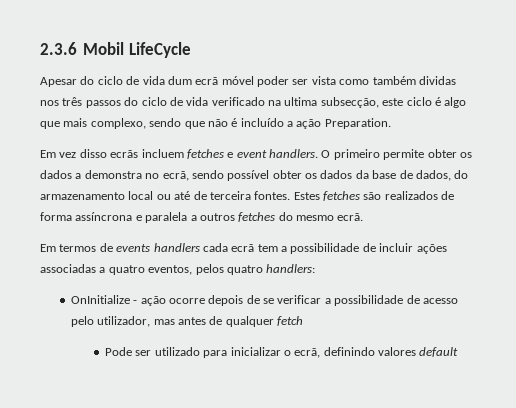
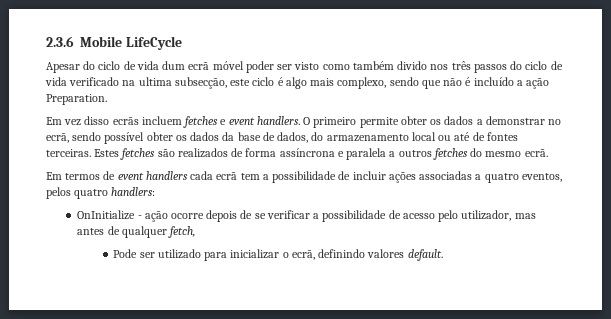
- 2.3.6 Mobil LifeCycle
+ 2.3.6 Mobile LifeCycle
- Apesar do ciclo de vida dum ecrã móvel poder ser vista como também dividas nos três passos do ciclo de vida verificado na ultima subsecção, este ciclo é algo que mais complexo, sendo que não é incluído a ação Preparation.
+ Apesar do ciclo de vida dum ecrã móvel poder ser visto como também divido nos três passos do ciclo de vida verificado na ultima subsecção, este ciclo é algo mais complexo, sendo que não é incluído a ação Preparation.
- O primeiro permite obter os dados a demonstra no ecrã, sendo possível obter os dados da base de dados, do armazenamento local ou até de terceira fontes.
+ O primeiro permite obter os dados a demonstrar no ecrã, sendo possível obter os dados da base de dados, do armazenamento local ou até de fontes terceiras.
- Em termos de events handlers cada ecrã tem a possibilidade de incluir ações associadas a quatro eventos, pelos quatro handlers:
+ Em termos de event handlers cada ecrã tem a possibilidade de incluir ações associadas a quatro eventos, pelos quatro handlers:
- OnInitialize - ação ocorre depois de se verificar a possibilidade de acesso pelo utilizador, mas antes de qualquer fetch
+ OnInitialize - ação ocorre depois de se verificar a possibilidade de acesso pelo utilizador, mas antes de qualquer fetch,
- Pode ser utilizado para inicializar o ecrã, definindo valores default
+ Pode ser utilizado para inicializar o ecrã, definindo valores default.

